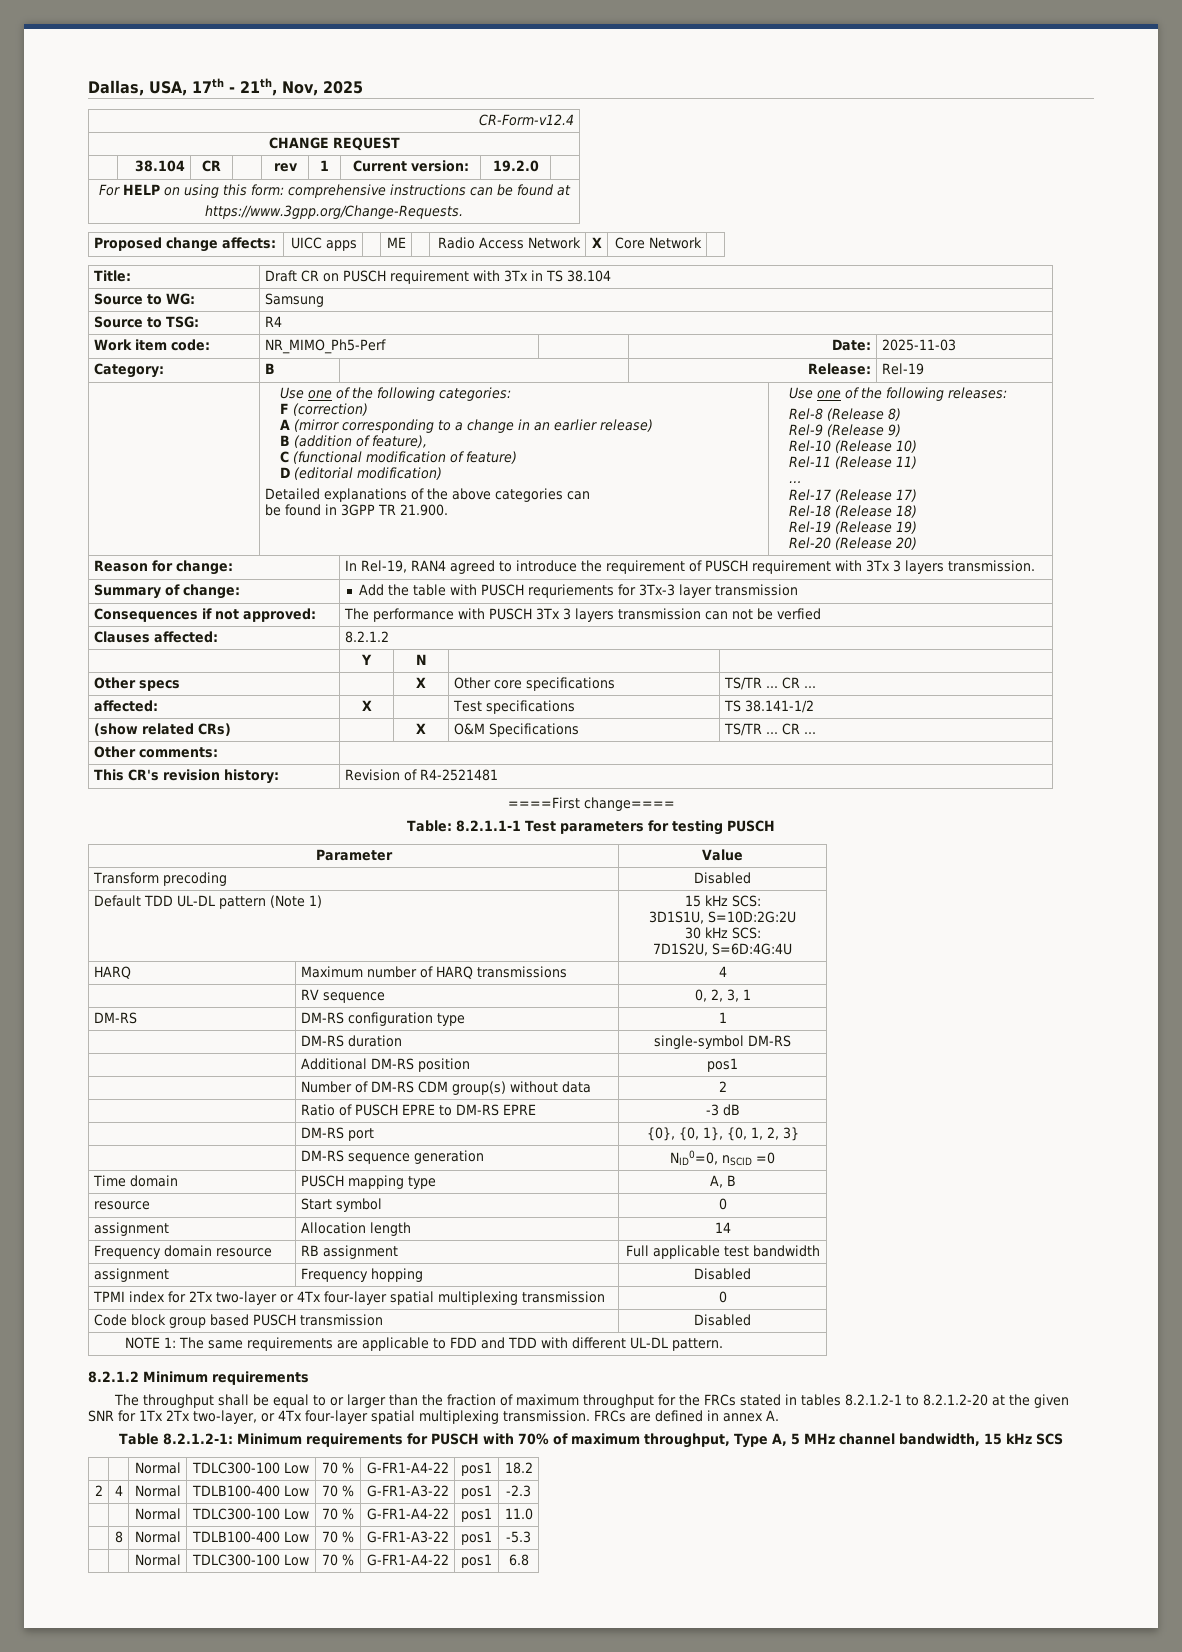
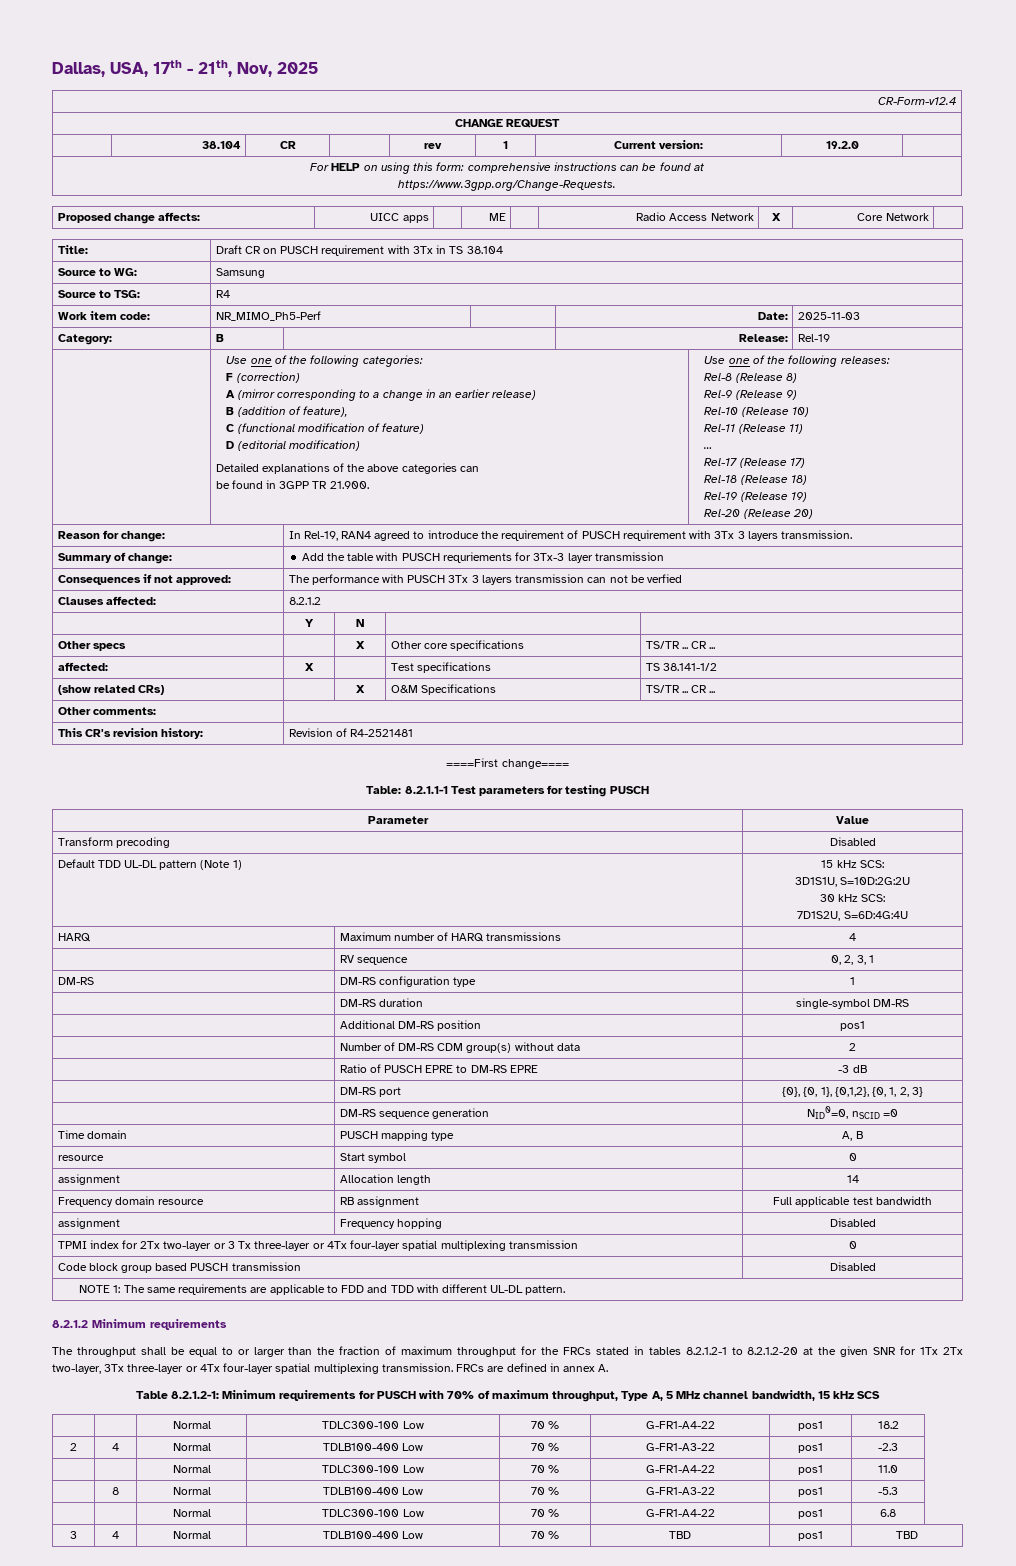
- | DM-RS port | {0}, {0, 1}, {0, 1, 2, 3}
+ | DM-RS port | {0}, {0, 1}, {0,1,2}, {0, 1, 2, 3}
- TPMI index for 2Tx two-layer or 4Tx four-layer spatial multiplexing transmission | 0
+ TPMI index for 2Tx two-layer or 3 Tx three-layer or 4Tx four-layer spatial multiplexing transmission | 0
- The throughput shall be equal to or larger than the fraction of maximum throughput for the FRCs stated in tables 8.2.1.2-1 to 8.2.1.2-20 at the given SNR for 1Tx 2Tx two-layer, or 4Tx four-layer spatial multiplexing transmission.
+ The throughput shall be equal to or larger than the fraction of maximum throughput for the FRCs stated in tables 8.2.1.2-1 to 8.2.1.2-20 at the given SNR for 1Tx 2Tx two-layer, 3Tx three-layer or 4Tx four-layer spatial multiplexing transmission.
+ 3 | 4 | Normal | TDLB100-400 Low | 70 % | TBD | pos1 | TBD

